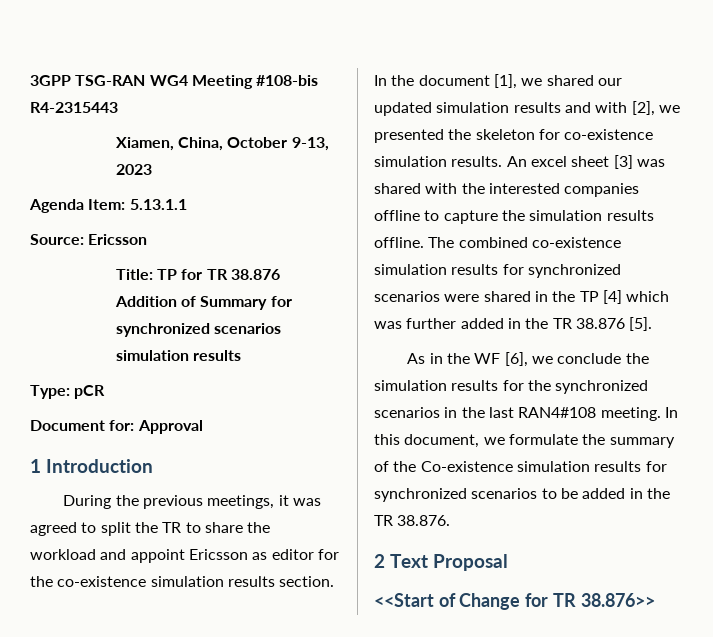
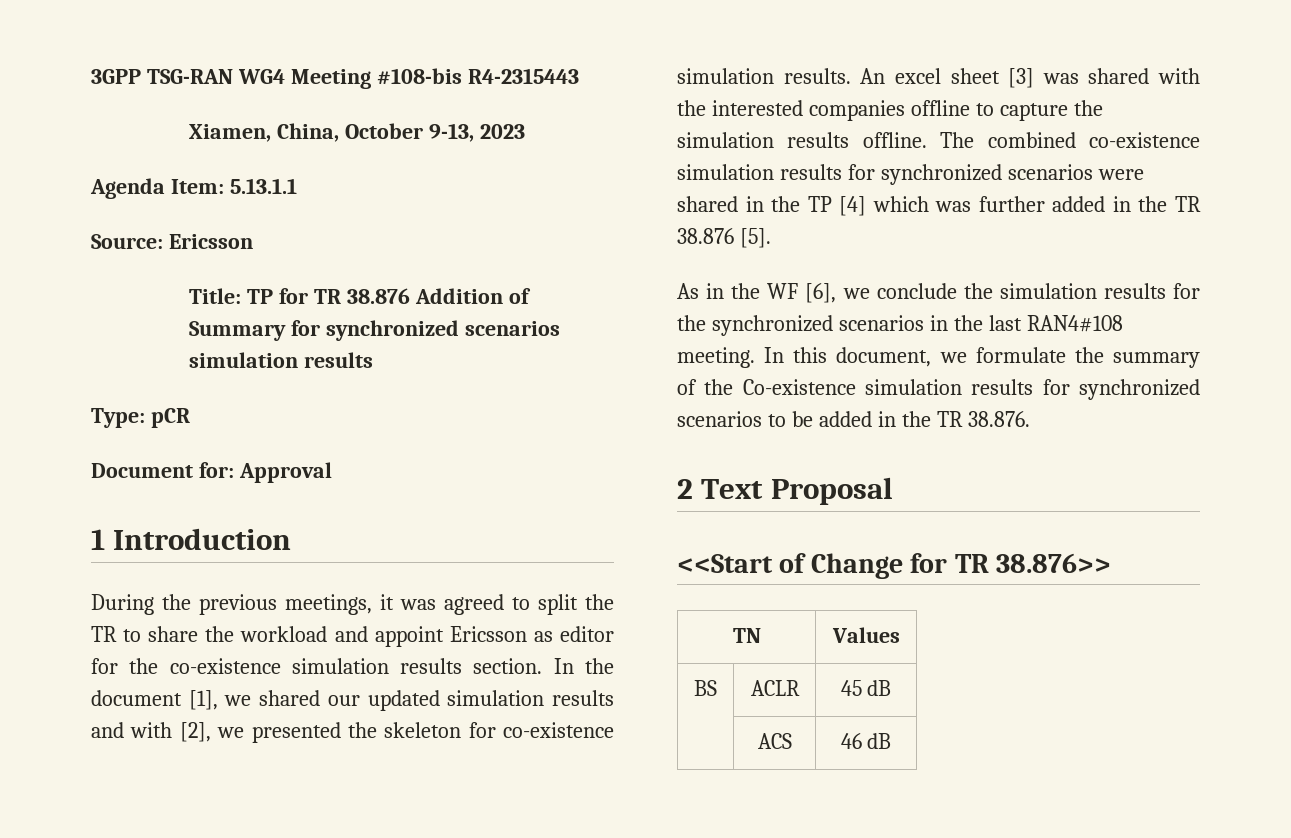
+ TN | Values
+ BS | ACLR | 45 dB
+ | ACS | 46 dB

